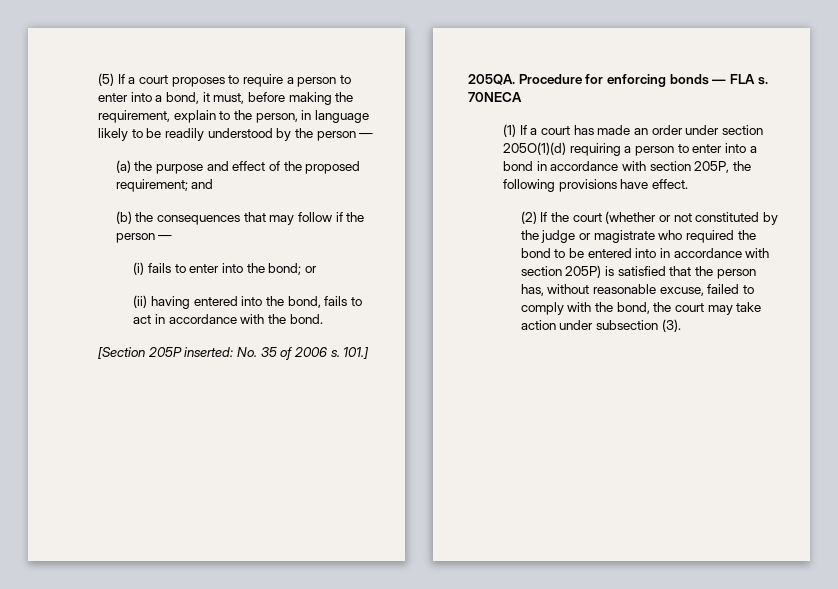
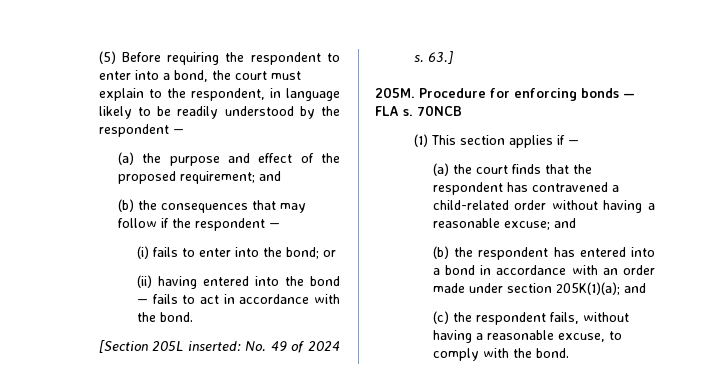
- (5) If a court proposes to require a person to enter into a bond, it must, before making the requirement, explain to the person, in language likely to be readily understood by the person —
+ (5) Before requiring the respondent to enter into a bond, the court must explain to the respondent, in language likely to be readily understood by the respondent —
- (b) the consequences that may follow if the person —
+ (b) the consequences that may follow if the respondent —
- (ii) having entered into the bond, fails to act in accordance with the bond.
+ (ii) having entered into the bond — fails to act in accordance with the bond.
- [Section 205P inserted: No. 35 of 2006 s. 101.]
- 205QA.
+ [Section 205L inserted: No. 49 of 2024 s. 63.]
+ 205M.
- 70NECA
+ 70NCB
- (1) If a court has made an order under section 205O(1)(d) requiring a person to enter into a bond in accordance with section 205P, the following provisions have effect.
- (2) If the court (whether or not constituted by the judge or magistrate who required the bond to be entered into in accordance with section 205P) is satisfied that the person has, without reasonable excuse, failed to comply with the bond, the court may take action under subsection (3).
+ (1) This section applies if —
+ (a) the court finds that the respondent has contravened a child-related order without having a reasonable excuse; and
+ (b) the respondent has entered into a bond in accordance with an order made under section 205K(1)(a); and
+ (c) the respondent fails, without having a reasonable excuse, to comply with the bond.

